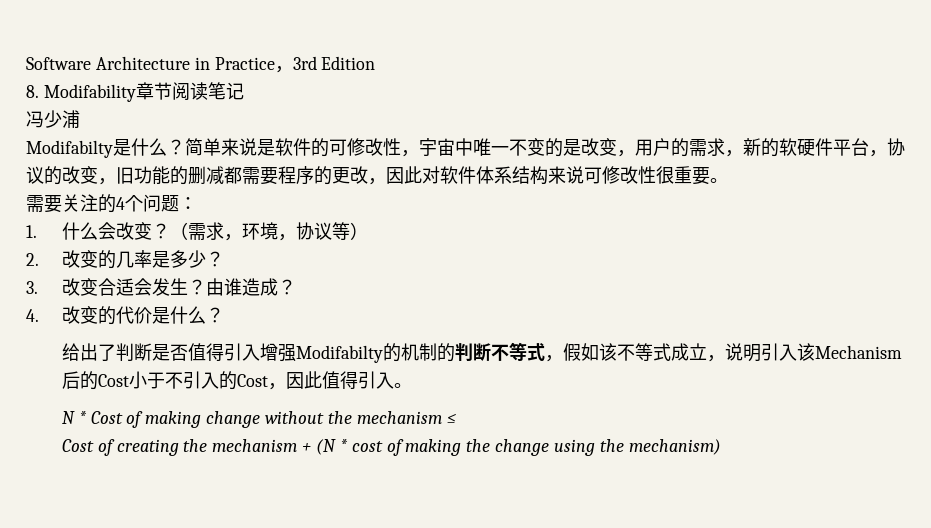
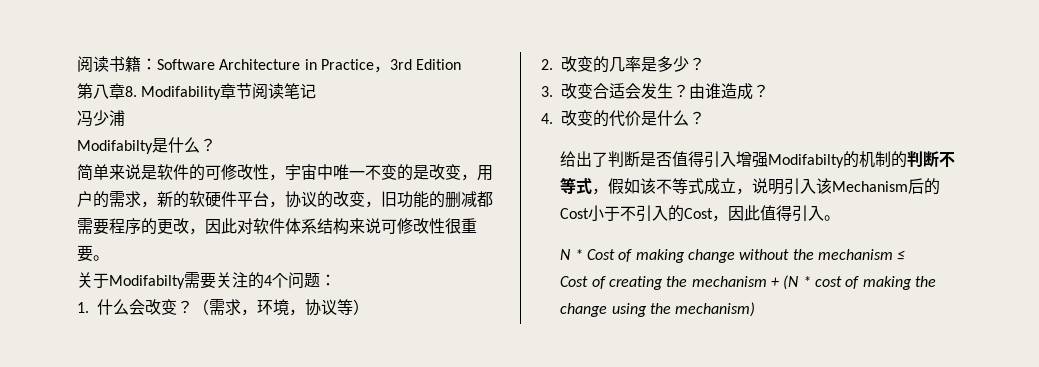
- Software Architecture in Practice，3rd Edition
+ 阅读书籍：Software Architecture in Practice，3rd Edition
- 8. Modifability章节阅读笔记
+ 第八章8. Modifability章节阅读笔记
- Modifabilty是什么？简单来说是软件的可修改性，宇宙中唯一不变的是改变，用户的需求，新的软硬件平台，协议的改变，旧功能的删减都需要程序的更改，因此对软件体系结构来说可修改性很重要。
+ Modifabilty是什么？
+ 简单来说是软件的可修改性，宇宙中唯一不变的是改变，用户的需求，新的软硬件平台，协议的改变，旧功能的删减都需要程序的更改，因此对软件体系结构来说可修改性很重要。
- 需要关注的4个问题：
+ 关于Modifabilty需要关注的4个问题：

